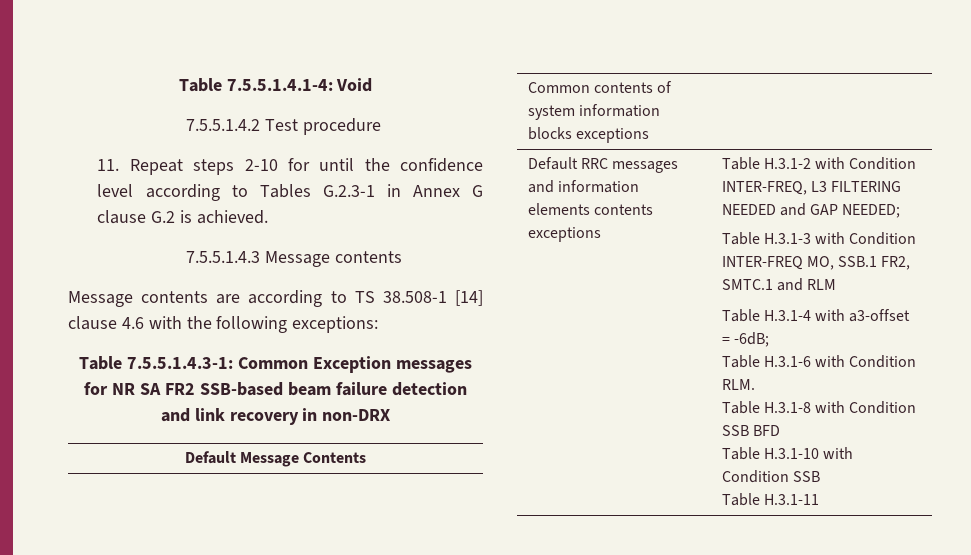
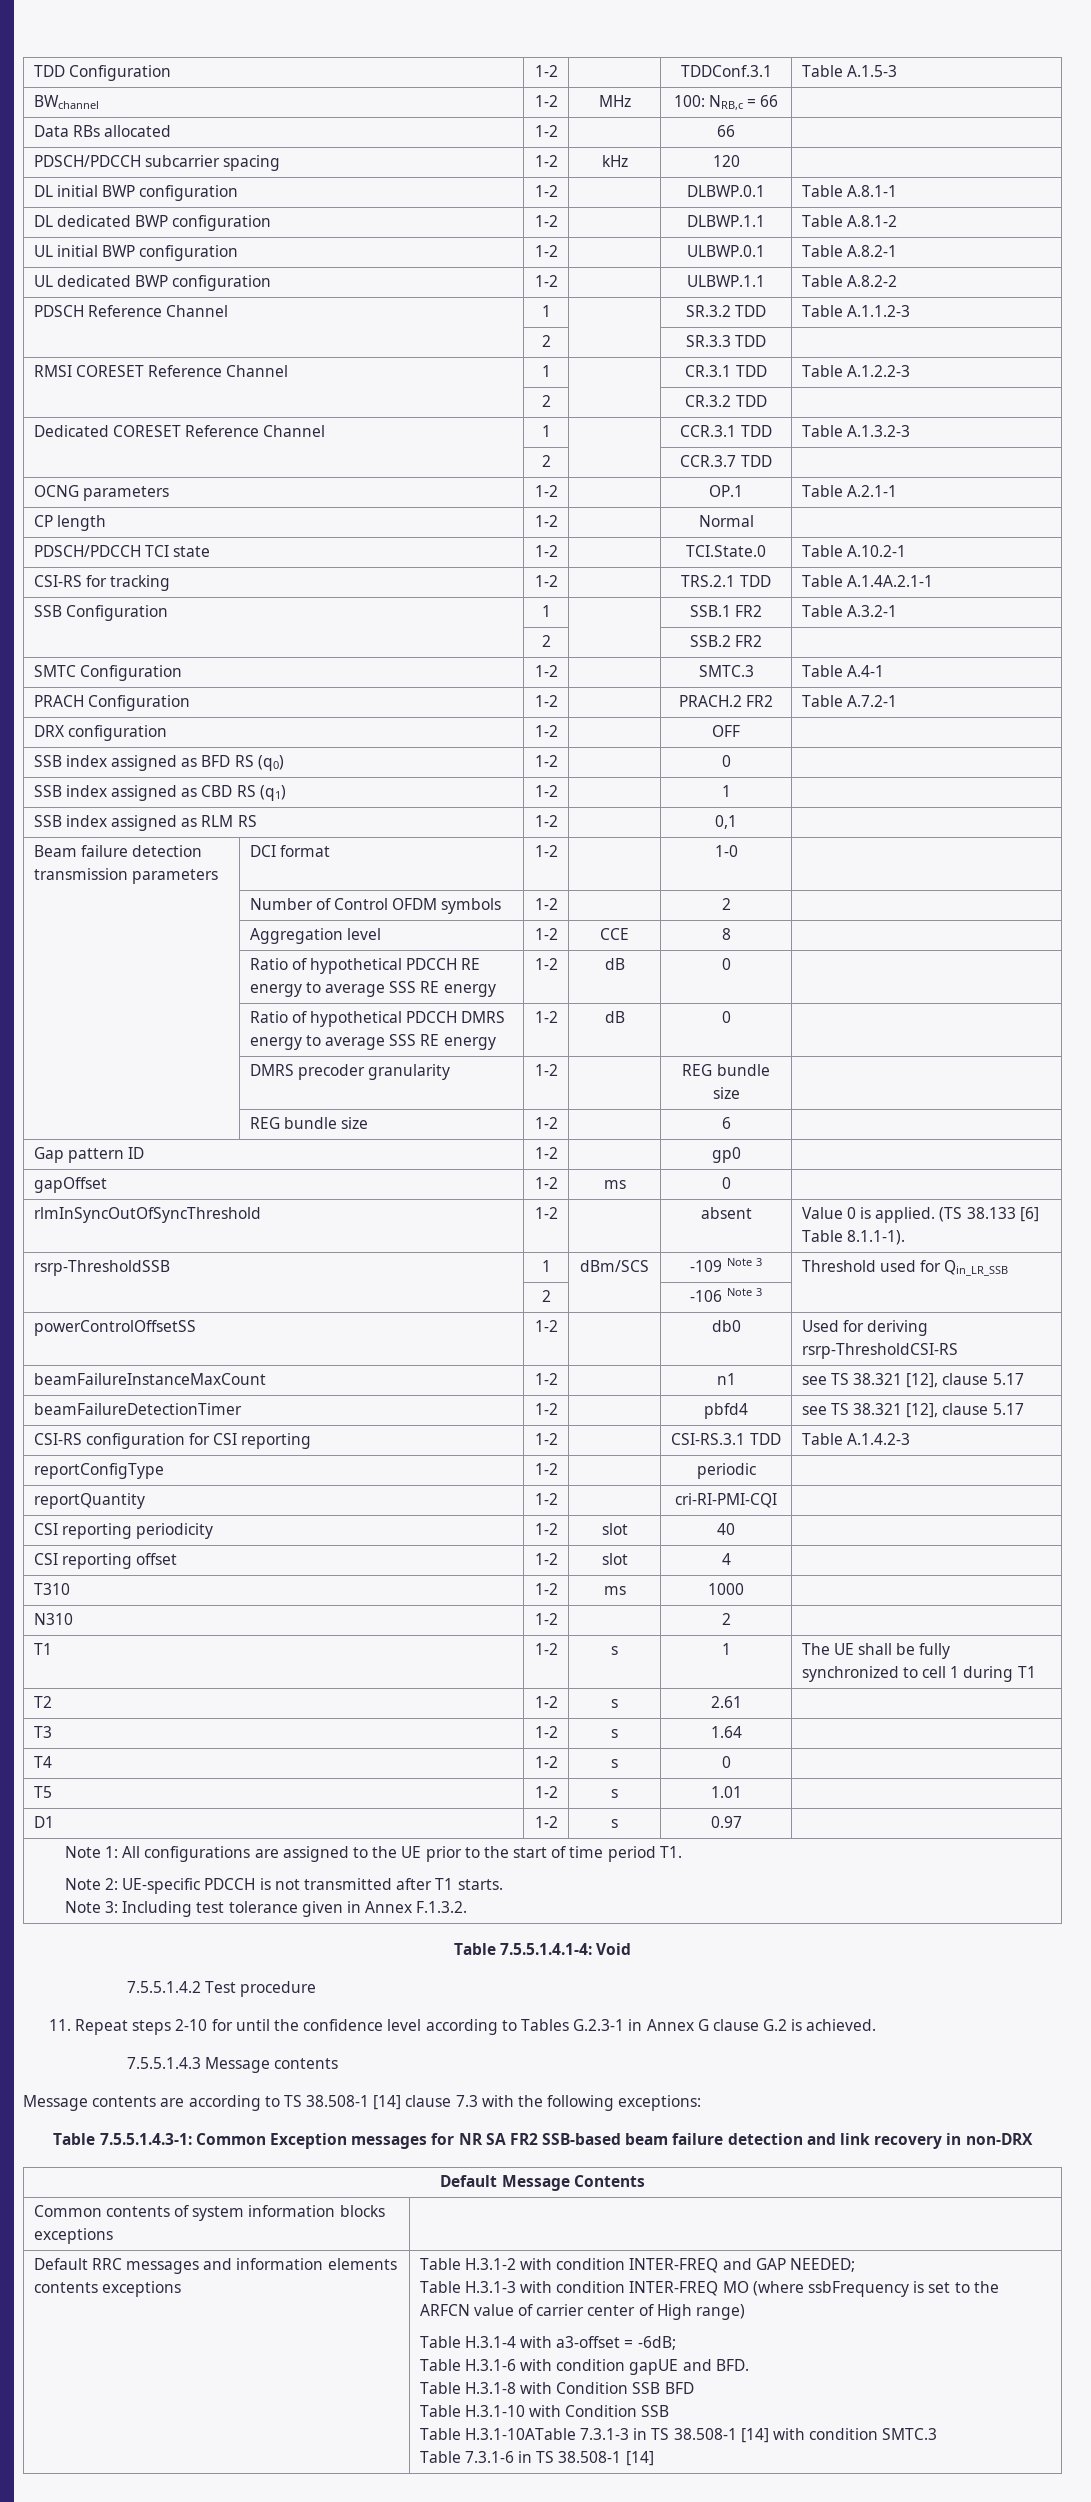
+ TDD Configuration | 1-2 | | TDDConf.3.1 | Table A.1.5-3
+ BWchannel | 1-2 | MHz | 100: NRB,c = 66 |
+ Data RBs allocated | 1-2 | | 66 |
+ PDSCH/PDCCH subcarrier spacing | 1-2 | kHz | 120 |
+ DL initial BWP configuration | 1-2 | | DLBWP.0.1 | Table A.8.1-1
+ DL dedicated BWP configuration | 1-2 | | DLBWP.1.1 | Table A.8.1-2
+ UL initial BWP configuration | 1-2 | | ULBWP.0.1 | Table A.8.2-1
+ UL dedicated BWP configuration | 1-2 | | ULBWP.1.1 | Table A.8.2-2
+ PDSCH Reference Channel | 1 | | SR.3.2 TDD | Table A.1.1.2-3
+ | 2 | | SR.3.3 TDD |
+ RMSI CORESET Reference Channel | 1 | | CR.3.1 TDD | Table A.1.2.2-3
+ | 2 | | CR.3.2 TDD |
+ Dedicated CORESET Reference Channel | 1 | | CCR.3.1 TDD | Table A.1.3.2-3
+ | 2 | | CCR.3.7 TDD |
+ OCNG parameters | 1-2 | | OP.1 | Table A.2.1-1
+ CP length | 1-2 | | Normal |
+ PDSCH/PDCCH TCI state | 1-2 | | TCI.State.0 | Table A.10.2-1
+ CSI-RS for tracking | 1-2 | | TRS.2.1 TDD | Table A.1.4A.2.1-1
+ SSB Configuration | 1 | | SSB.1 FR2 | Table A.3.2-1
+ | 2 | | SSB.2 FR2 |
+ SMTC Configuration | 1-2 | | SMTC.3 | Table A.4-1
+ PRACH Configuration | 1-2 | | PRACH.2 FR2 | Table A.7.2-1
+ DRX configuration | 1-2 | | OFF |
+ SSB index assigned as BFD RS (q0) | 1-2 | | 0 |
+ SSB index assigned as CBD RS (q1) | 1-2 | | 1 |
+ SSB index assigned as RLM RS | 1-2 | | 0,1 |
+ Beam failure detection transmission parameters | DCI format | 1-2 | | 1-0 |
+ | Number of Control OFDM symbols | 1-2 | | 2 |
+ | Aggregation level | 1-2 | CCE | 8 |
+ | Ratio of hypothetical PDCCH RE energy to average SSS RE energy | 1-2 | dB | 0 |
+ | Ratio of hypothetical PDCCH DMRS energy to average SSS RE energy | 1-2 | dB | 0 |
+ | DMRS precoder granularity | 1-2 | | REG bundle size |
+ | REG bundle size | 1-2 | | 6 |
+ Gap pattern ID | 1-2 | | gp0 |
+ gapOffset | 1-2 | ms | 0 |
+ rlmInSyncOutOfSyncThreshold | 1-2 | | absent | Value 0 is applied. (TS 38.133 [6] Table 8.1.1-1).
+ rsrp-ThresholdSSB | 1 | dBm/SCS | -109 Note 3 | Threshold used for Qin_LR_SSB
+ | 2 | | -106 Note 3 |
+ powerControlOffsetSS | 1-2 | | db0 | Used for deriving rsrp-ThresholdCSI-RS
+ beamFailureInstanceMaxCount | 1-2 | | n1 | see TS 38.321 [12], clause 5.17
+ beamFailureDetectionTimer | 1-2 | | pbfd4 | see TS 38.321 [12], clause 5.17
+ CSI-RS configuration for CSI reporting | 1-2 | | CSI-RS.3.1 TDD | Table A.1.4.2-3
+ reportConfigType | 1-2 | | periodic |
+ reportQuantity | 1-2 | | cri-RI-PMI-CQI |
+ CSI reporting periodicity | 1-2 | slot | 40 |
+ CSI reporting offset | 1-2 | slot | 4 |
+ T310 | 1-2 | ms | 1000 |
+ N310 | 1-2 | | 2 |
+ T1 | 1-2 | s | 1 | The UE shall be fully synchronized to cell 1 during T1
+ T2 | 1-2 | s | 2.61 |
+ T3 | 1-2 | s | 1.64 |
+ T4 | 1-2 | s | 0 |
+ T5 | 1-2 | s | 1.01 |
+ D1 | 1-2 | s | 0.97 |
+ Note 1: All configurations are assigned to the UE prior to the start of time period T1.
+ Note 2: UE-specific PDCCH is not transmitted after T1 starts.
+ Note 3: Including test tolerance given in Annex F.1.3.2.
- Message contents are according to TS 38.508-1 [14] clause 4.6 with the following exceptions:
+ Message contents are according to TS 38.508-1 [14] clause 7.3 with the following exceptions:
- Table H.3.1-2 with Condition INTER-FREQ, L3 FILTERING NEEDED and GAP NEEDED;
+ Table H.3.1-2 with condition INTER-FREQ and GAP NEEDED;
- Table H.3.1-3 with Condition INTER-FREQ MO, SSB.1 FR2, SMTC.1 and RLM
+ Table H.3.1-3 with condition INTER-FREQ MO (where ssbFrequency is set to the ARFCN value of carrier center of High range)
- Table H.3.1-6 with Condition RLM.
+ Table H.3.1-6 with condition gapUE and BFD.
- Table H.3.1-11
+ Table H.3.1-10ATable 7.3.1-3 in TS 38.508-1 [14] with condition SMTC.3
+ Table 7.3.1-6 in TS 38.508-1 [14]

